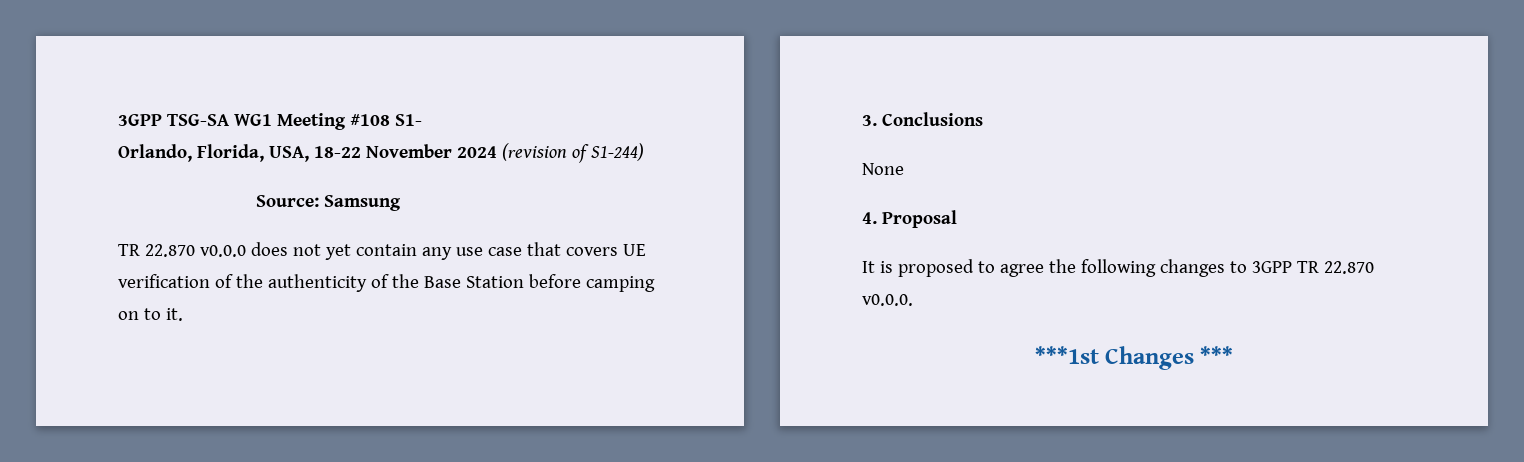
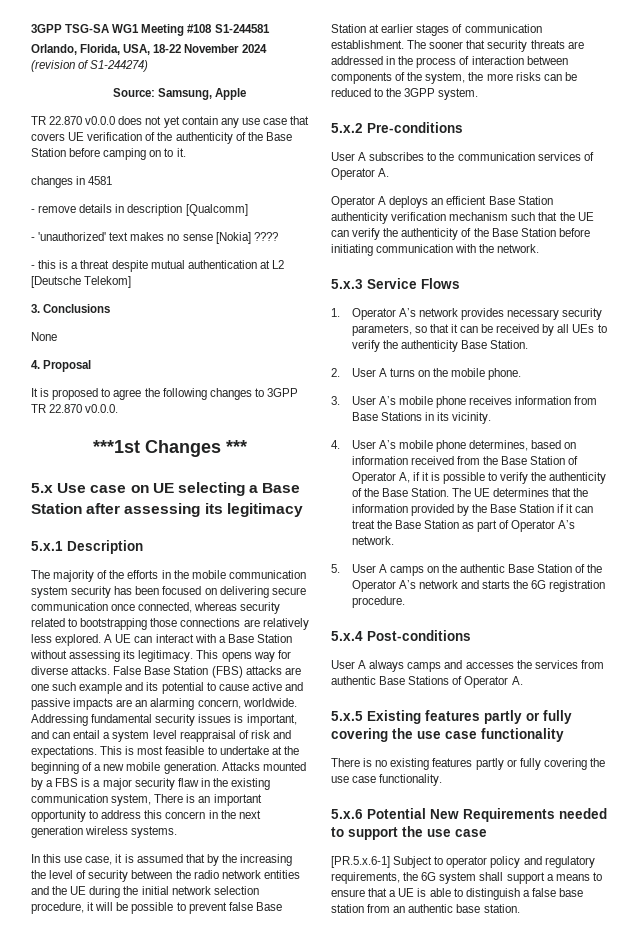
- 3GPP TSG-SA WG1 Meeting #108 S1-
+ 3GPP TSG-SA WG1 Meeting #108 S1-244581
- Orlando, Florida, USA, 18-22 November 2024 (revision of S1-244)
+ Orlando, Florida, USA, 18-22 November 2024 (revision of S1-244274)
- Source: Samsung
+ Source: Samsung, Apple
+ changes in 4581
+ - remove details in description [Qualcomm]
+ - 'unauthorized' text makes no sense [Nokia] ????
+ - this is a threat despite mutual authentication at L2 [Deutsche Telekom]
+ 5.x Use case on UE selecting a Base Station after assessing its legitimacy
+ 5.x.1 Description
+ The majority of the efforts in the mobile communication system security has been focused on delivering secure communication once connected, whereas security related to bootstrapping those connections are relatively less explored. A UE can interact with a Base Station without assessing its legitimacy. This opens way for diverse attacks. False Base Station (FBS) attacks are one such example and its potential to cause active and passive impacts are an alarming concern, worldwide. Addressing fundamental security issues is important, and can entail a system level reappraisal of risk and expectations. This is most feasible to undertake at the beginning of a new mobile generation. Attacks mounted by a FBS is a major security flaw in the existing communication system, There is an important opportunity to address this concern in the next generation wireless systems.
+ In this use case, it is assumed that by the increasing the level of security between the radio network entities and the UE during the initial network selection procedure, it will be possible to prevent false Base Station at earlier stages of communication establishment. The sooner that security threats are addressed in the process of interaction between components of the system, the more risks can be reduced to the 3GPP system.
+ 5.x.2 Pre-conditions
+ User A subscribes to the communication services of Operator A.
+ Operator A deploys an efficient Base Station authenticity verification mechanism such that the UE can verify the authenticity of the Base Station before initiating communication with the network.
+ 5.x.3 Service Flows
+ 1. Operator A’s network provides necessary security parameters, so that it can be received by all UEs to verify the authenticity Base Station.
+ 2. User A turns on the mobile phone.
+ 3. User A’s mobile phone receives information from Base Stations in its vicinity.
+ 4. User A’s mobile phone determines, based on information received from the Base Station of Operator A, if it is possible to verify the authenticity of the Base Station. The UE determines that the information provided by the Base Station if it can treat the Base Station as part of Operator A’s network.
+ 5. User A camps on the authentic Base Station of the Operator A’s network and starts the 6G registration procedure.
+ 5.x.4 Post-conditions
+ User A always camps and accesses the services from authentic Base Stations of Operator A.
+ 5.x.5 Existing features partly or fully covering the use case functionality
+ There is no existing features partly or fully covering the use case functionality.
+ 5.x.6 Potential New Requirements needed to support the use case
+ [PR.5.x.6-1] Subject to operator policy and regulatory requirements, the 6G system shall support a means to ensure that a UE is able to distinguish a false base station from an authentic base station.

